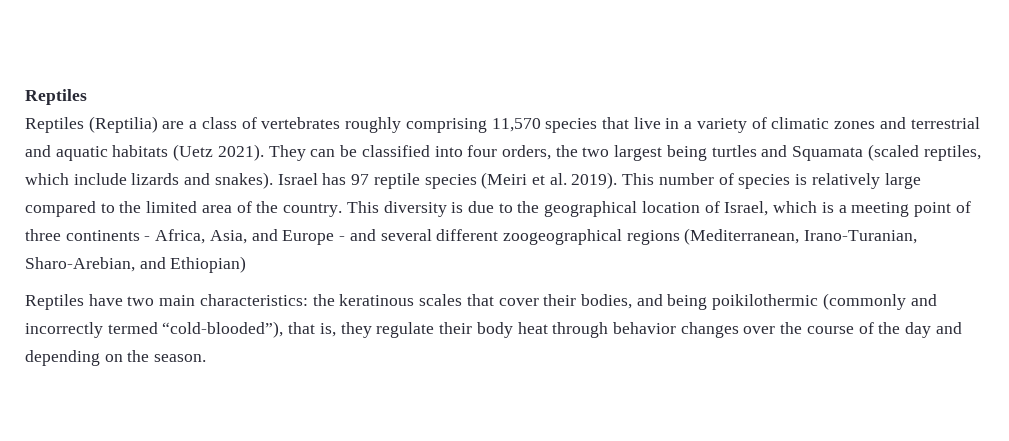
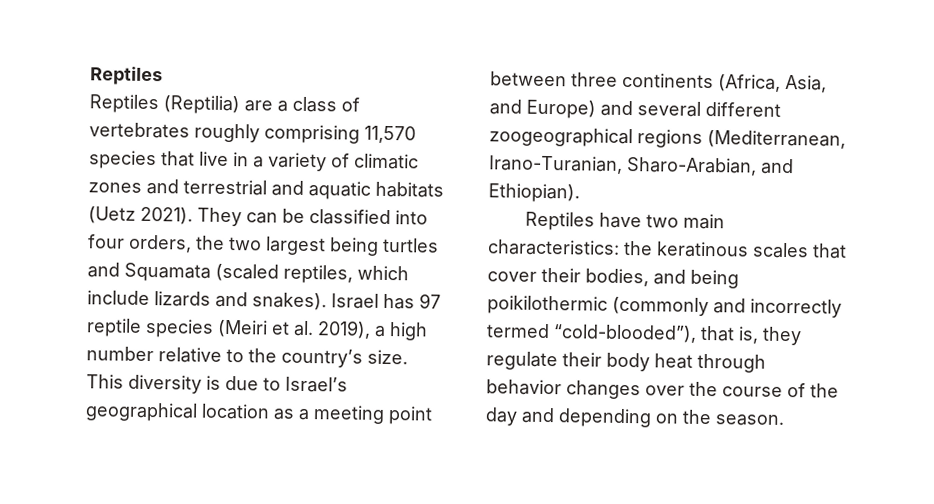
- Israel has 97 reptile species (Meiri et al. 2019). This number of species is relatively large compared to the limited area of the country.
+ Israel has 97 reptile species (Meiri et al. 2019), a high number relative to the country’s size.
- This diversity is due to the geographical location of Israel, which is a meeting point of three continents - Africa, Asia, and Europe - and several different zoogeographical regions (Mediterranean, Irano-Turanian, Sharo-Arebian, and Ethiopian)
+ This diversity is due to Israel’s geographical location as a meeting point between three continents (Africa, Asia, and Europe) and several different zoogeographical regions (Mediterranean, Irano-Turanian, Sharo-Arabian, and Ethiopian).

